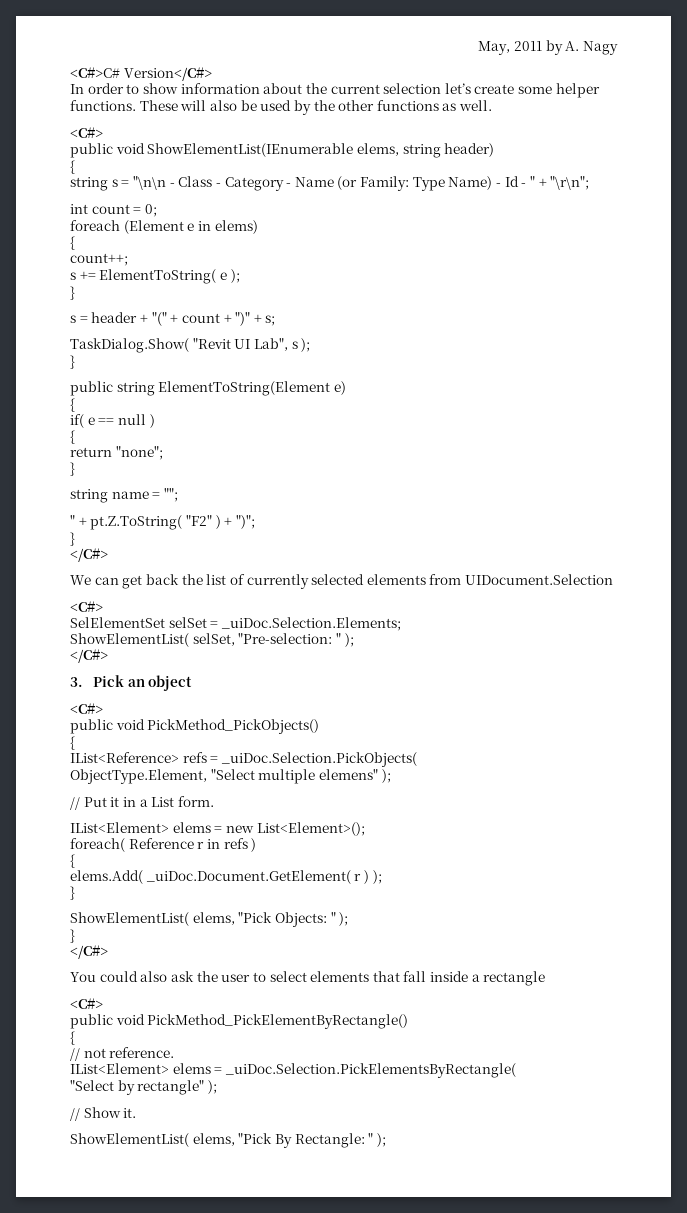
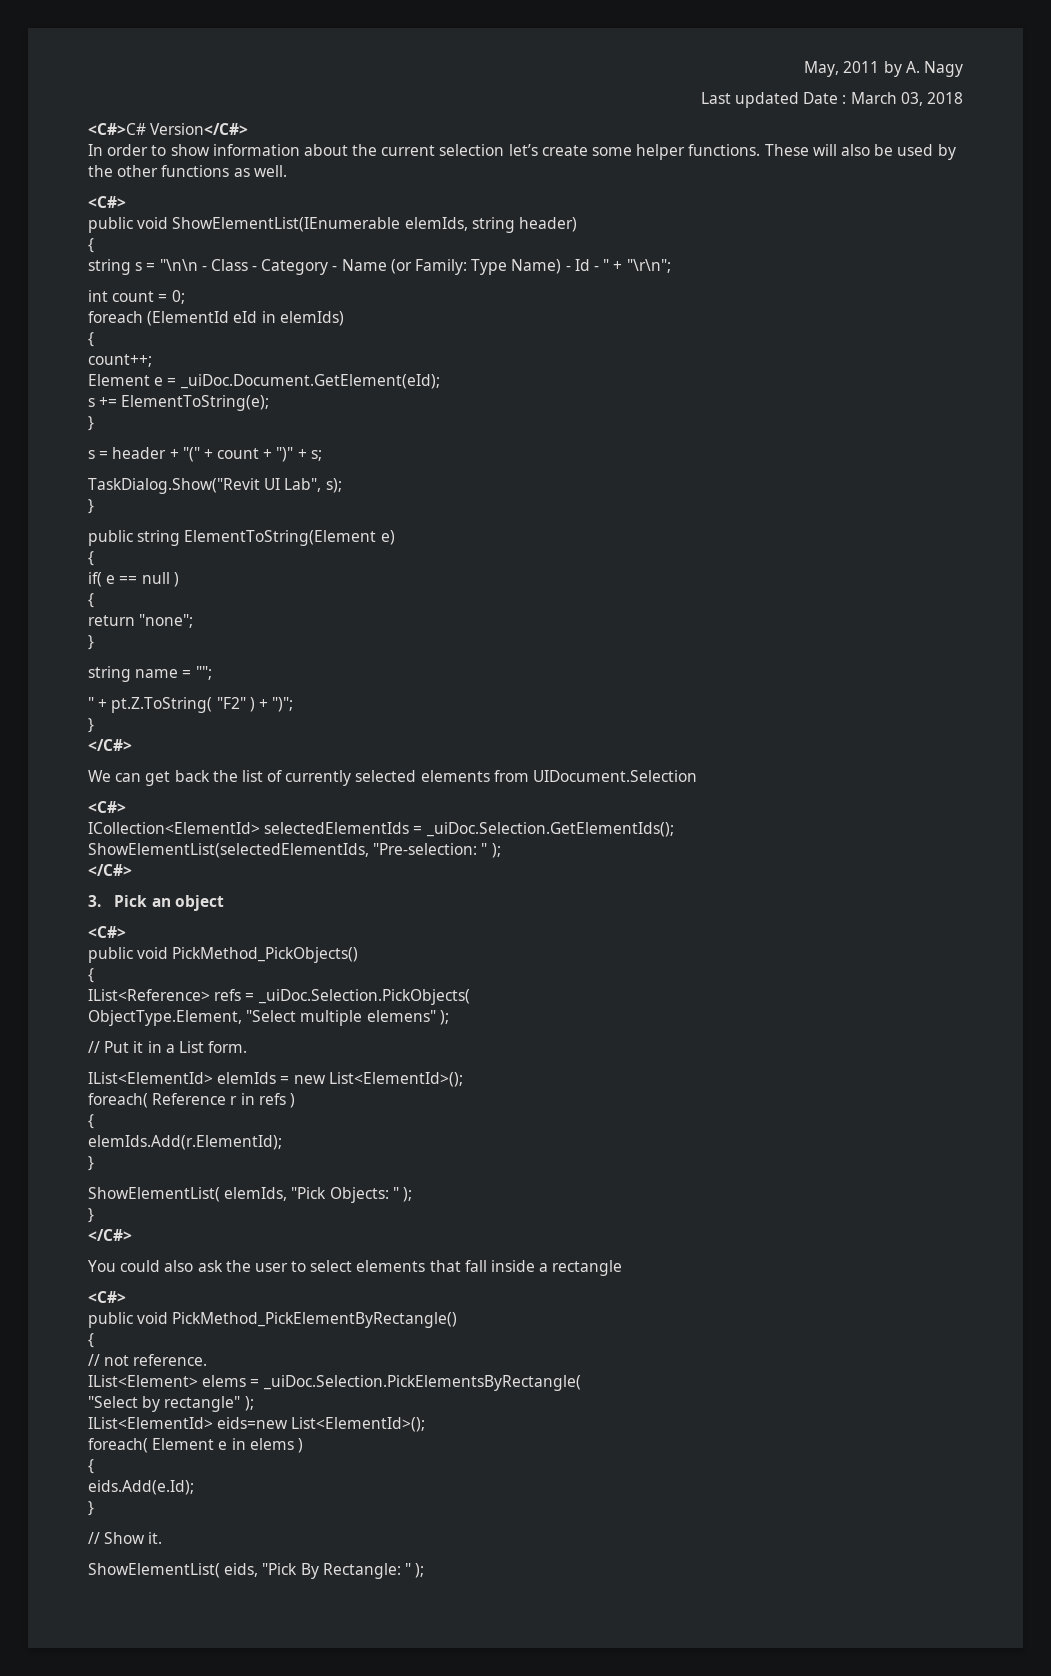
+ Last updated Date : March 03, 2018
- public void ShowElementList(IEnumerable elems, string header)
+ public void ShowElementList(IEnumerable elemIds, string header)
- foreach (Element e in elems)
+ foreach (ElementId eId in elemIds)
  {
  count++;
+ Element e = _uiDoc.Document.GetElement(eId);
- s += ElementToString( e );
+ s += ElementToString(e);
- TaskDialog.Show( "Revit UI Lab", s );
+ TaskDialog.Show("Revit UI Lab", s);
- SelElementSet selSet = _uiDoc.Selection.Elements;
- ShowElementList( selSet, "Pre-selection: " );
+ ICollection<ElementId> selectedElementIds = _uiDoc.Selection.GetElementIds();
+ ShowElementList(selectedElementIds, "Pre-selection: " );
- IList<Element> elems = new List<Element>();
+ IList<ElementId> elemIds = new List<ElementId>();
- elems.Add( _uiDoc.Document.GetElement( r ) );
+ elemIds.Add(r.ElementId);
- ShowElementList( elems, "Pick Objects: " );
+ ShowElementList( elemIds, "Pick Objects: " );
+ IList<ElementId> eids=new List<ElementId>();
+ foreach( Element e in elems )
+ {
+ eids.Add(e.Id);
+ }
- ShowElementList( elems, "Pick By Rectangle: " );
+ ShowElementList( eids, "Pick By Rectangle: " );

